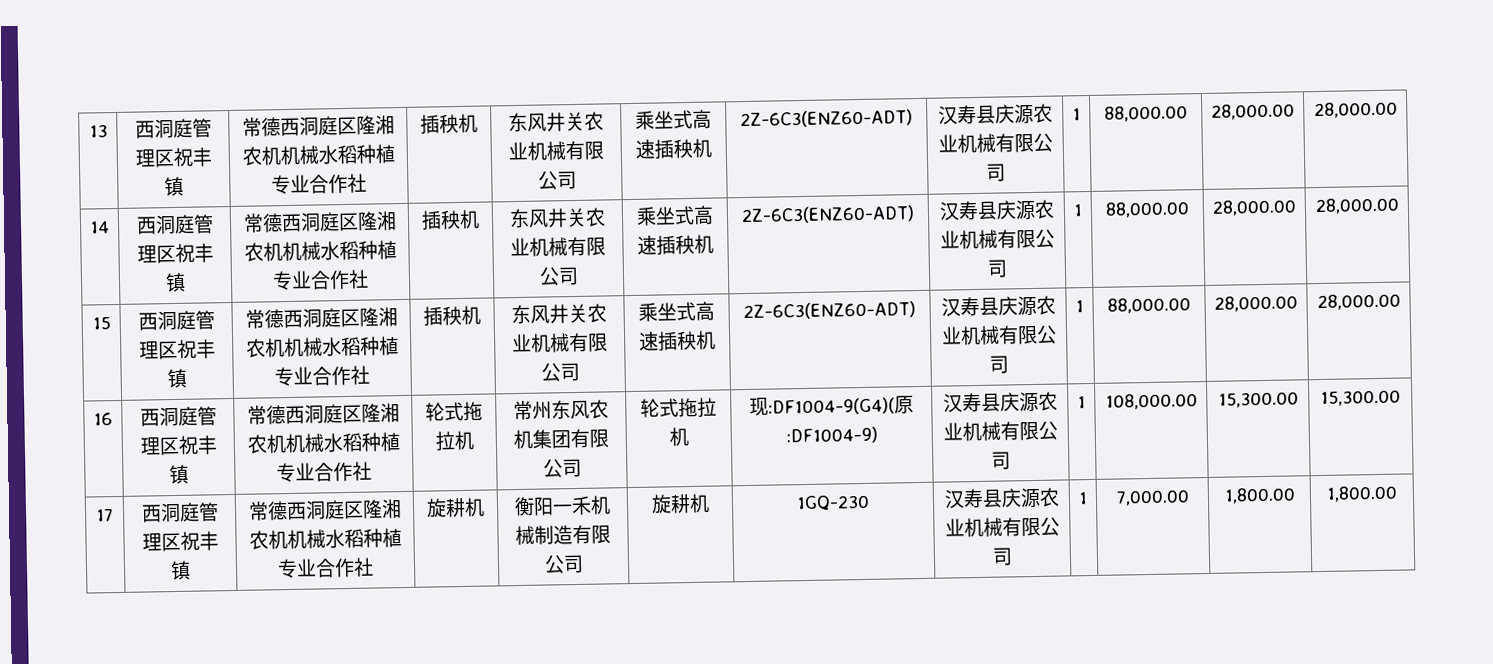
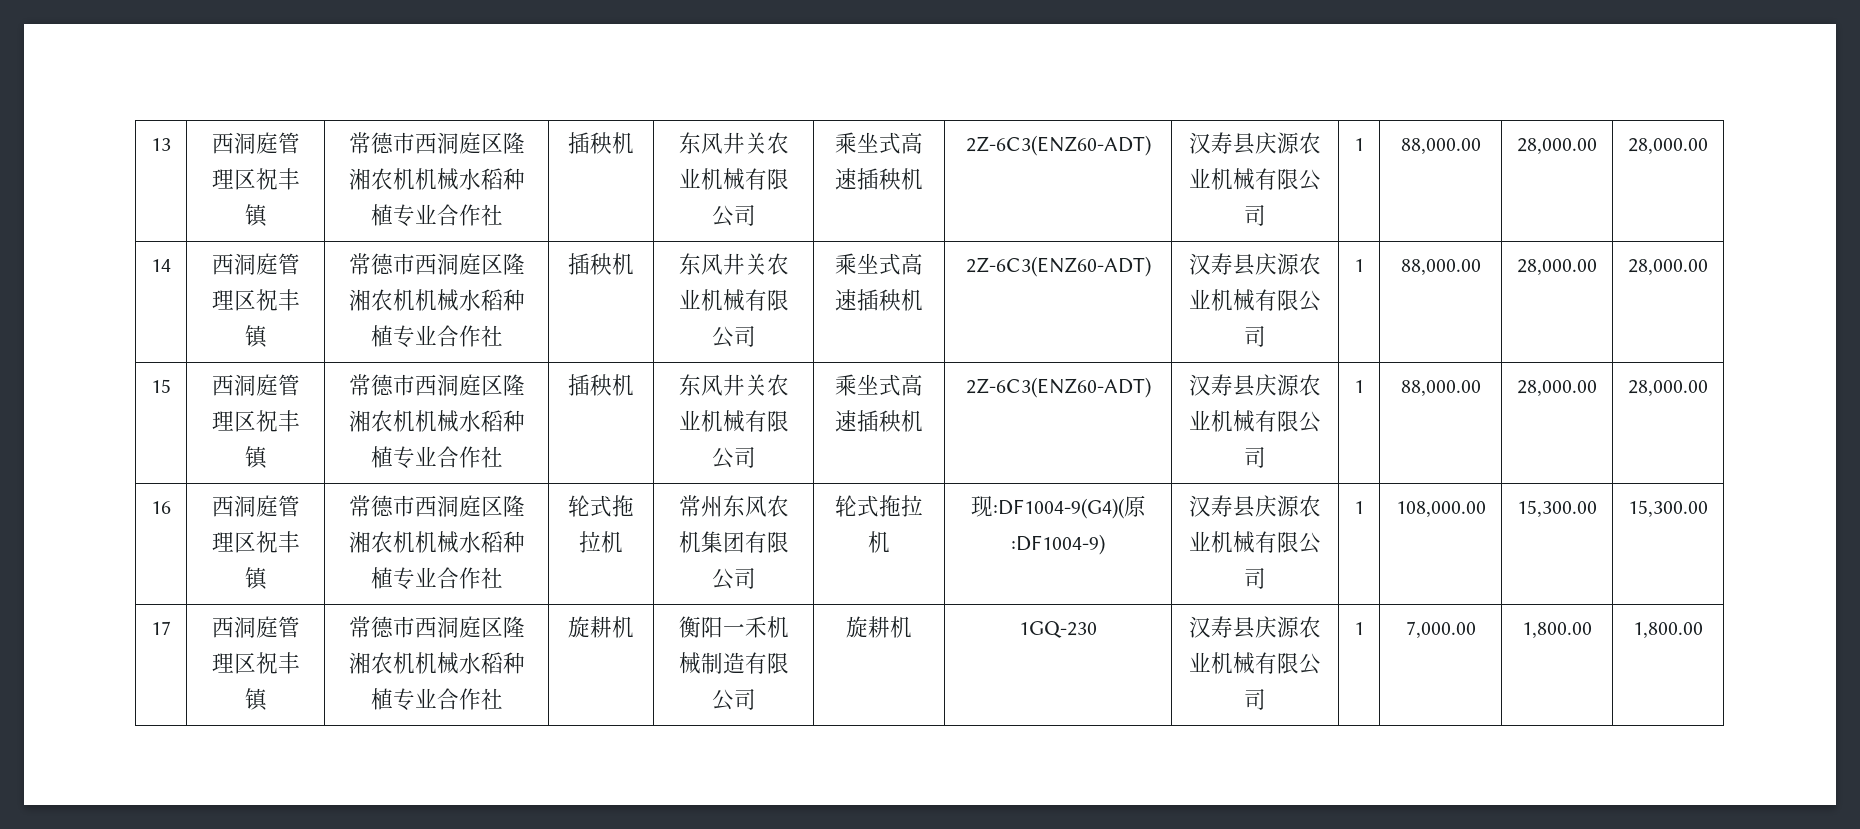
- 13 | 西洞庭管理区祝丰镇 | 常德西洞庭区隆湘农机机械水稻种植专业合作社 | 插秧机 | 东风井关农业机械有限公司 | 乘坐式高速插秧机 | 2Z-6C3(ENZ60-ADT) | 汉寿县庆源农业机械有限公司 | 1 | 88,000.00 | 28,000.00 | 28,000.00
+ 13 | 西洞庭管理区祝丰镇 | 常德市西洞庭区隆湘农机机械水稻种植专业合作社 | 插秧机 | 东风井关农业机械有限公司 | 乘坐式高速插秧机 | 2Z-6C3(ENZ60-ADT) | 汉寿县庆源农业机械有限公司 | 1 | 88,000.00 | 28,000.00 | 28,000.00
- 14 | 西洞庭管理区祝丰镇 | 常德西洞庭区隆湘农机机械水稻种植专业合作社 | 插秧机 | 东风井关农业机械有限公司 | 乘坐式高速插秧机 | 2Z-6C3(ENZ60-ADT) | 汉寿县庆源农业机械有限公司 | 1 | 88,000.00 | 28,000.00 | 28,000.00
+ 14 | 西洞庭管理区祝丰镇 | 常德市西洞庭区隆湘农机机械水稻种植专业合作社 | 插秧机 | 东风井关农业机械有限公司 | 乘坐式高速插秧机 | 2Z-6C3(ENZ60-ADT) | 汉寿县庆源农业机械有限公司 | 1 | 88,000.00 | 28,000.00 | 28,000.00
- 15 | 西洞庭管理区祝丰镇 | 常德西洞庭区隆湘农机机械水稻种植专业合作社 | 插秧机 | 东风井关农业机械有限公司 | 乘坐式高速插秧机 | 2Z-6C3(ENZ60-ADT) | 汉寿县庆源农业机械有限公司 | 1 | 88,000.00 | 28,000.00 | 28,000.00
+ 15 | 西洞庭管理区祝丰镇 | 常德市西洞庭区隆湘农机机械水稻种植专业合作社 | 插秧机 | 东风井关农业机械有限公司 | 乘坐式高速插秧机 | 2Z-6C3(ENZ60-ADT) | 汉寿县庆源农业机械有限公司 | 1 | 88,000.00 | 28,000.00 | 28,000.00
- 16 | 西洞庭管理区祝丰镇 | 常德西洞庭区隆湘农机机械水稻种植专业合作社
+ 16 | 西洞庭管理区祝丰镇 | 常德市西洞庭区隆湘农机机械水稻种植专业合作社
- 17 | 西洞庭管理区祝丰镇 | 常德西洞庭区隆湘农机机械水稻种植专业合作社 | 旋耕机 | 衡阳一禾机械制造有限公司 | 旋耕机 | 1GQ-230 | 汉寿县庆源农业机械有限公司 | 1 | 7,000.00 | 1,800.00 | 1,800.00
+ 17 | 西洞庭管理区祝丰镇 | 常德市西洞庭区隆湘农机机械水稻种植专业合作社 | 旋耕机 | 衡阳一禾机械制造有限公司 | 旋耕机 | 1GQ-230 | 汉寿县庆源农业机械有限公司 | 1 | 7,000.00 | 1,800.00 | 1,800.00

